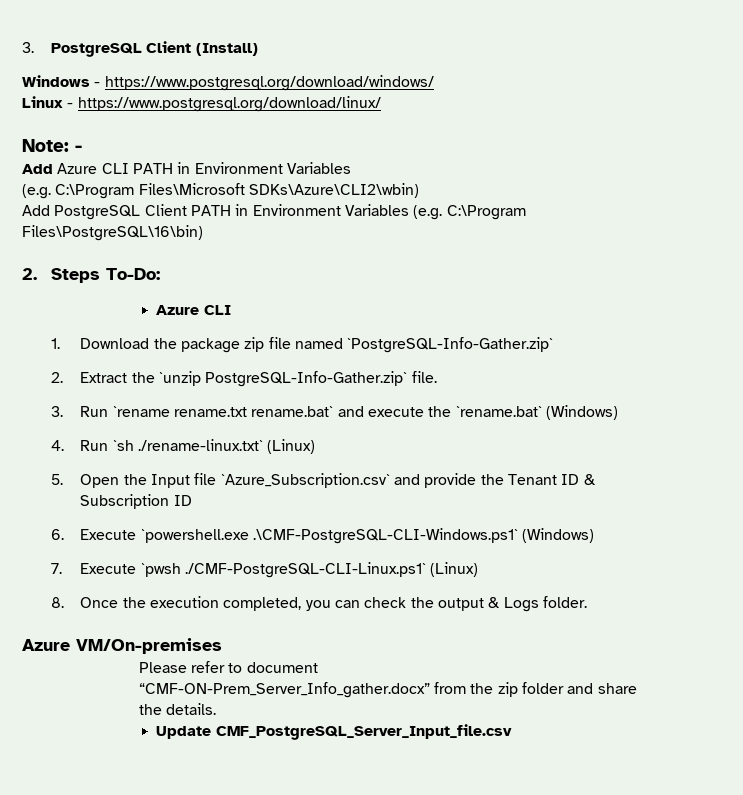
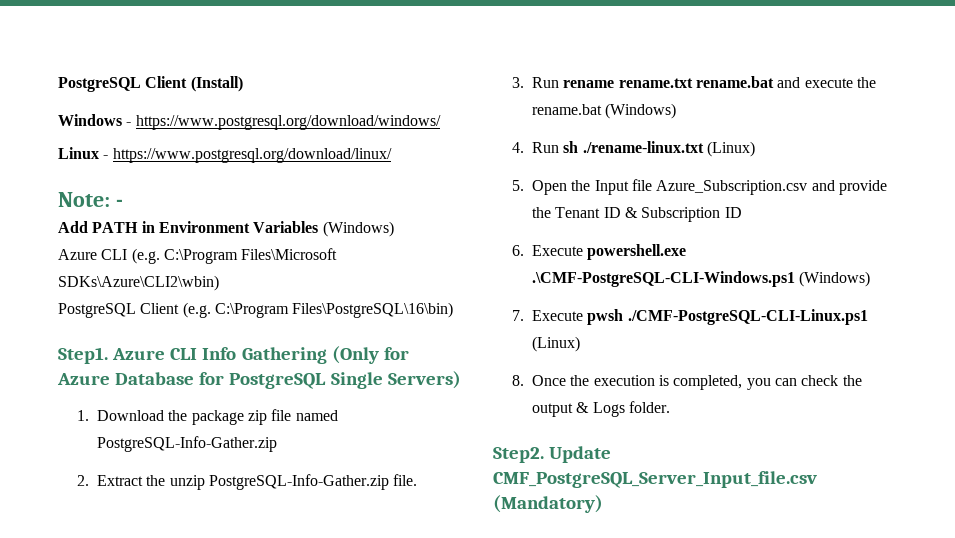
- 3. PostgreSQL Client (Install)
+ PostgreSQL Client (Install)
- Add Azure CLI PATH in Environment Variables
- (e.g. C:\Program Files\Microsoft SDKs\Azure\CLI2\wbin)
+ Add PATH in Environment Variables (Windows)
+ Azure CLI (e.g. C:\Program Files\Microsoft SDKs\Azure\CLI2\wbin)
- Add PostgreSQL Client PATH in Environment Variables (e.g. C:\Program Files\PostgreSQL\16\bin)
+ PostgreSQL Client (e.g. C:\Program Files\PostgreSQL\16\bin)
- 2. Steps To-Do:
- Azure CLI
+ Step1. Azure CLI Info Gathering (Only for Azure Database for PostgreSQL Single Servers)
- 1. Download the package zip file named `PostgreSQL-Info-Gather.zip`
+ 1. Download the package zip file named PostgreSQL-Info-Gather.zip
- 2. Extract the `unzip PostgreSQL-Info-Gather.zip` file.
+ 2. Extract the unzip PostgreSQL-Info-Gather.zip file.
- 3. Run `rename rename.txt rename.bat` and execute the `rename.bat` (Windows)
+ 3. Run rename rename.txt rename.bat and execute the rename.bat (Windows)
- 4. Run `sh ./rename-linux.txt` (Linux)
+ 4. Run sh ./rename-linux.txt (Linux)
- 5. Open the Input file `Azure_Subscription.csv` and provide the Tenant ID & Subscription ID
+ 5. Open the Input file Azure_Subscription.csv and provide the Tenant ID & Subscription ID
- 6. Execute `powershell.exe .\CMF-PostgreSQL-CLI-Windows.ps1` (Windows)
+ 6. Execute powershell.exe .\CMF-PostgreSQL-CLI-Windows.ps1 (Windows)
- 7. Execute `pwsh ./CMF-PostgreSQL-CLI-Linux.ps1` (Linux)
+ 7. Execute pwsh ./CMF-PostgreSQL-CLI-Linux.ps1 (Linux)
- 8. Once the execution completed, you can check the output & Logs folder.
+ 8. Once the execution is completed, you can check the output & Logs folder.
- Azure VM/On-premises
- Please refer to document
- “CMF-ON-Prem_Server_Info_gather.docx” from the zip folder and share the details.
- Update CMF_PostgreSQL_Server_Input_file.csv
+ Step2. Update CMF_PostgreSQL_Server_Input_file.csv (Mandatory)

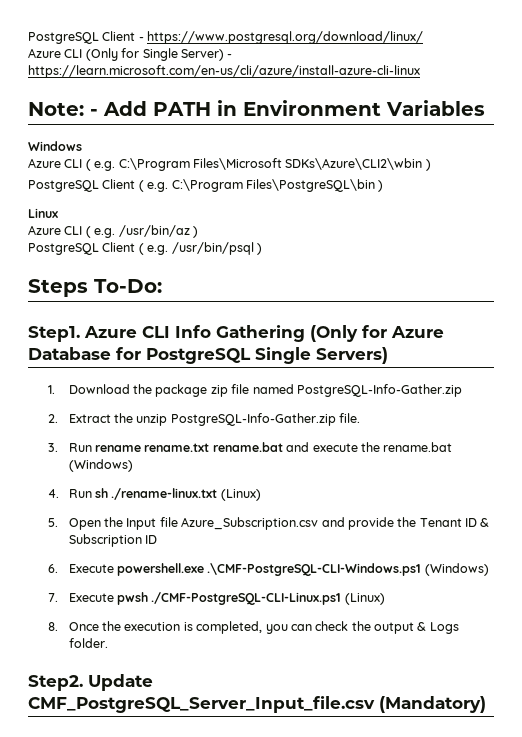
- PostgreSQL Client (Install)
- Windows - https://www.postgresql.org/download/windows/
- Linux - https://www.postgresql.org/download/linux/
+ PostgreSQL Client - https://www.postgresql.org/download/linux/
+ Azure CLI (Only for Single Server) - https://learn.microsoft.com/en-us/cli/azure/install-azure-cli-linux
- Note: -
- Add PATH in Environment Variables (Windows)
- Azure CLI (e.g. C:\Program Files\Microsoft SDKs\Azure\CLI2\wbin)
- PostgreSQL Client (e.g. C:\Program Files\PostgreSQL\16\bin)
+ Note: - Add PATH in Environment Variables
+ Windows
+ Azure CLI ( e.g. C:\Program Files\Microsoft SDKs\Azure\CLI2\wbin )
+ PostgreSQL Client ( e.g. C:\Program Files\PostgreSQL\bin )
+ Linux
+ Azure CLI ( e.g. /usr/bin/az )
+ PostgreSQL Client ( e.g. /usr/bin/psql )
+ Steps To-Do:

